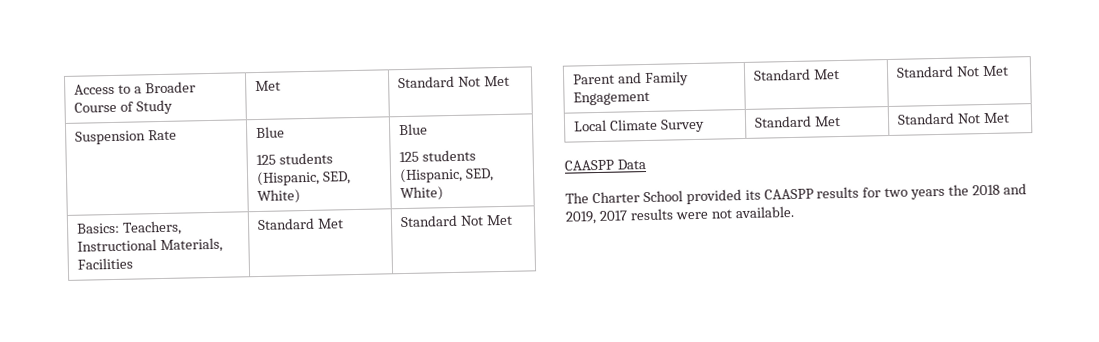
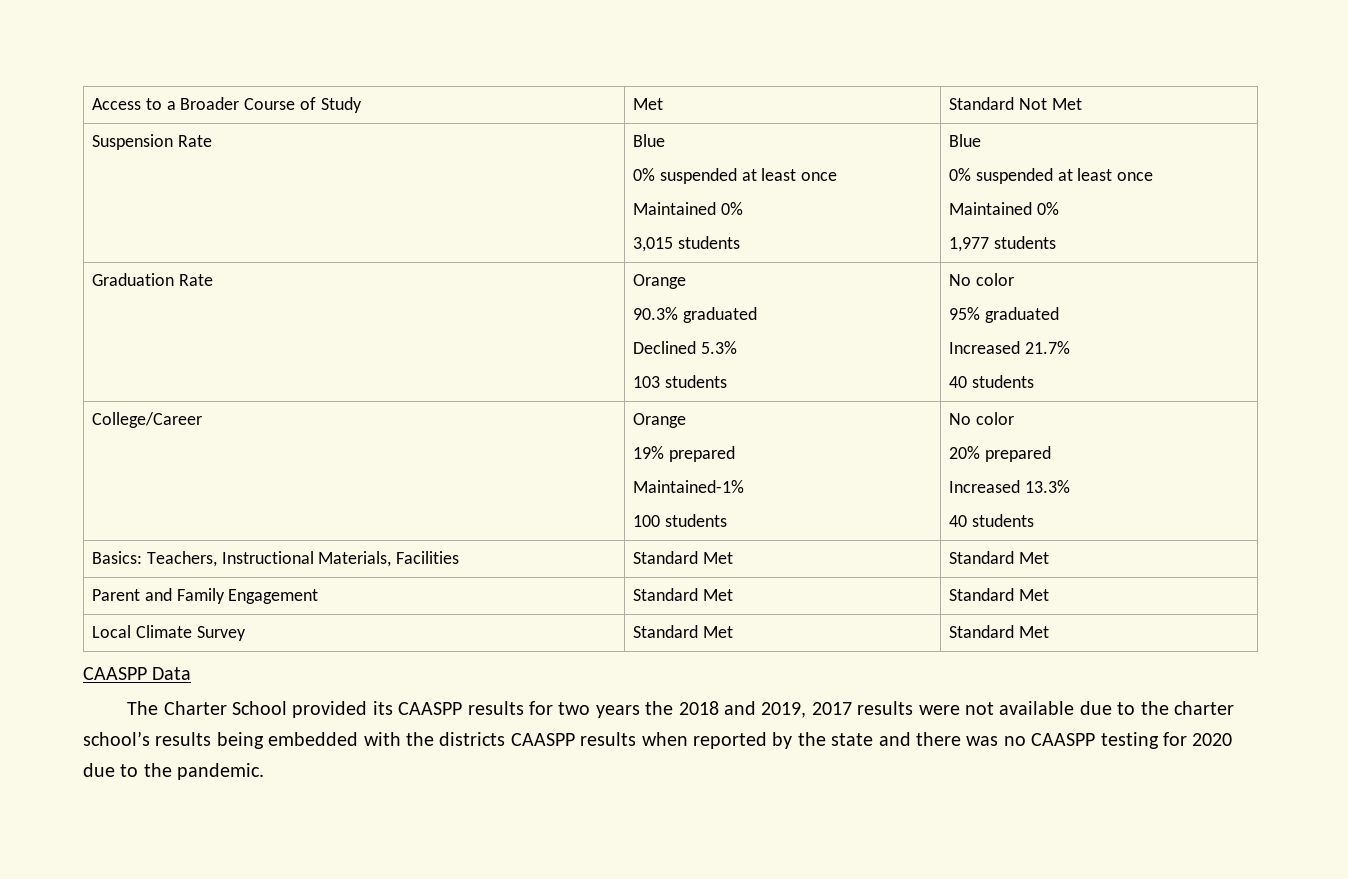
  Suspension Rate | Blue
- 125 students (Hispanic, SED, White) | Blue
- 125 students (Hispanic, SED, White)
+ 0% suspended at least once
+ Maintained 0%
+ 3,015 students | Blue
+ 0% suspended at least once
+ Maintained 0%
+ 1,977 students
+ Graduation Rate | Orange
+ 90.3% graduated
+ Declined 5.3%
+ 103 students | No color
+ 95% graduated
+ Increased 21.7%
+ 40 students
+ College/Career | Orange
+ 19% prepared
+ Maintained-1%
+ 100 students | No color
+ 20% prepared
+ Increased 13.3%
+ 40 students
- Basics: Teachers, Instructional Materials, Facilities | Standard Met | Standard Not Met
+ Basics: Teachers, Instructional Materials, Facilities | Standard Met | Standard Met
- Parent and Family Engagement | Standard Met | Standard Not Met
+ Parent and Family Engagement | Standard Met | Standard Met
- Local Climate Survey | Standard Met | Standard Not Met
+ Local Climate Survey | Standard Met | Standard Met
- The Charter School provided its CAASPP results for two years the 2018 and 2019, 2017 results were not available.
+ The Charter School provided its CAASPP results for two years the 2018 and 2019, 2017 results were not available due to the charter school’s results being embedded with the districts CAASPP results when reported by the state and there was no CAASPP testing for 2020 due to the pandemic.

